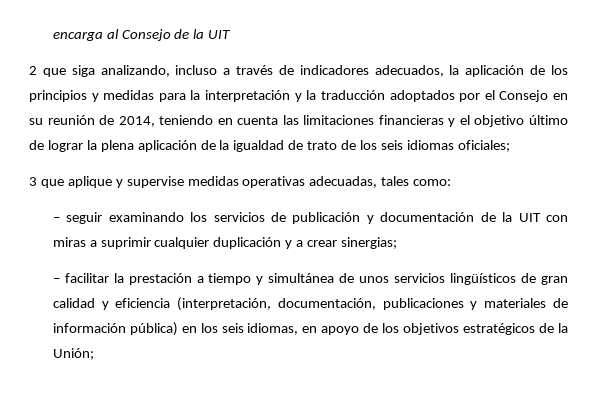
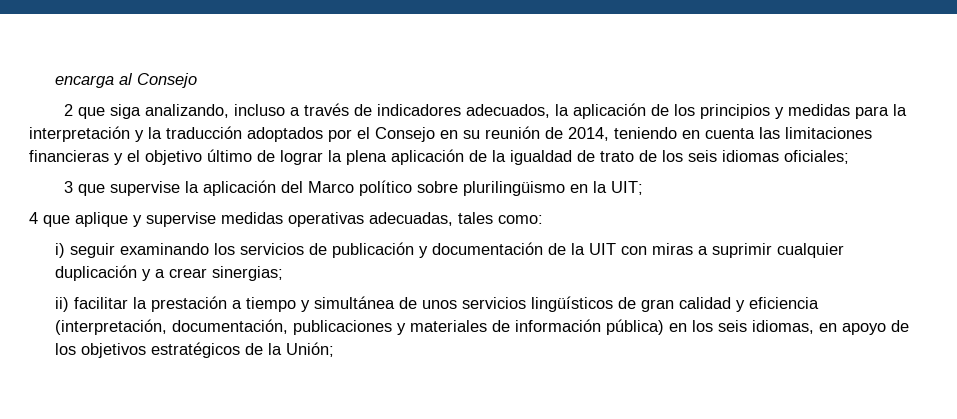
- encarga al Consejo de la UIT
+ encarga al Consejo
- 3 que aplique y supervise medidas operativas adecuadas, tales como:
+ 3 que supervise la aplicación del Marco político sobre plurilingüismo en la UIT;
+ 4 que aplique y supervise medidas operativas adecuadas, tales como:
- – seguir examinando los servicios de publicación y documentación de la UIT con miras a suprimir cualquier duplicación y a crear sinergias;
+ i) seguir examinando los servicios de publicación y documentación de la UIT con miras a suprimir cualquier duplicación y a crear sinergias;
- – facilitar la prestación a tiempo y simultánea de unos servicios lingüísticos de gran calidad y eficiencia (interpretación, documentación, publicaciones y materiales de información pública) en los seis idiomas, en apoyo de los objetivos estratégicos de la Unión;
+ ii) facilitar la prestación a tiempo y simultánea de unos servicios lingüísticos de gran calidad y eficiencia (interpretación, documentación, publicaciones y materiales de información pública) en los seis idiomas, en apoyo de los objetivos estratégicos de la Unión;

